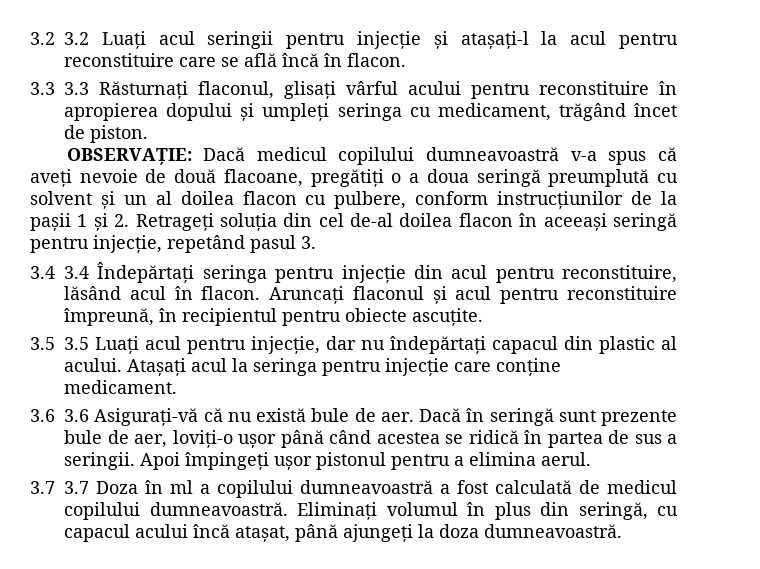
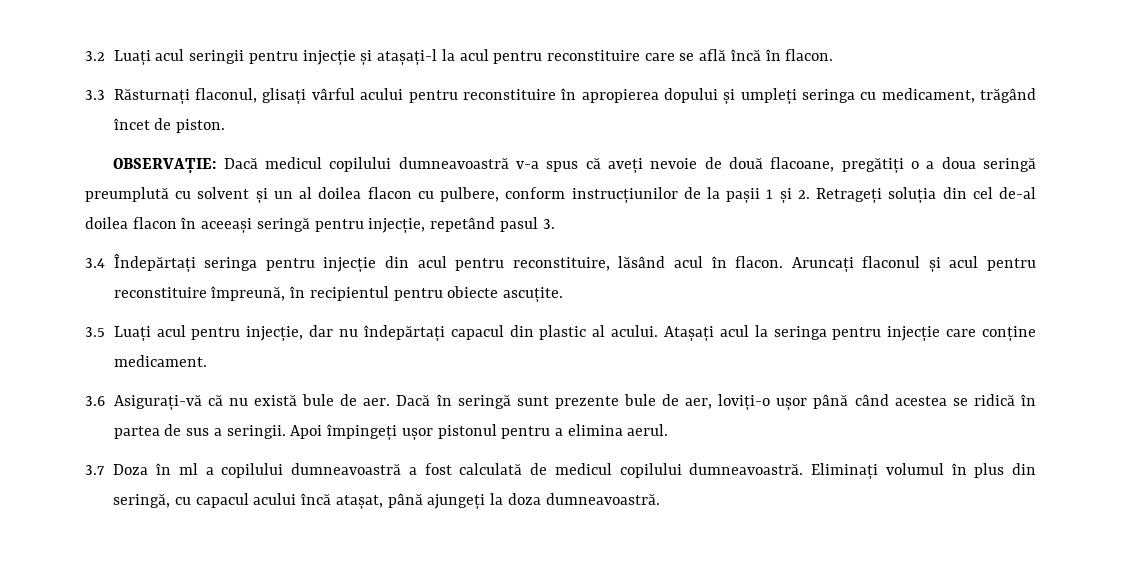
- 3.2 3.2 Luați acul seringii pentru injecție și atașați-l la acul pentru reconstituire care se află încă în flacon.
+ 3.2 Luați acul seringii pentru injecție și atașați-l la acul pentru reconstituire care se află încă în flacon.
- 3.3 3.3 Răsturnați flaconul, glisați vârful acului pentru reconstituire în apropierea dopului și umpleți seringa cu medicament, trăgând încet de piston.
+ 3.3 Răsturnați flaconul, glisați vârful acului pentru reconstituire în apropierea dopului și umpleți seringa cu medicament, trăgând încet de piston.
- 3.4 3.4 Îndepărtați seringa pentru injecție din acul pentru reconstituire, lăsând acul în flacon.
+ 3.4 Îndepărtați seringa pentru injecție din acul pentru reconstituire, lăsând acul în flacon.
- 3.5 3.5 Luați acul pentru injecție, dar nu îndepărtați capacul din plastic al acului.
+ 3.5 Luați acul pentru injecție, dar nu îndepărtați capacul din plastic al acului.
- 3.6 3.6 Asigurați-vă că nu există bule de aer.
+ 3.6 Asigurați-vă că nu există bule de aer.
- 3.7 3.7 Doza în ml a copilului dumneavoastră a fost calculată de medicul copilului dumneavoastră.
+ 3.7 Doza în ml a copilului dumneavoastră a fost calculată de medicul copilului dumneavoastră.

